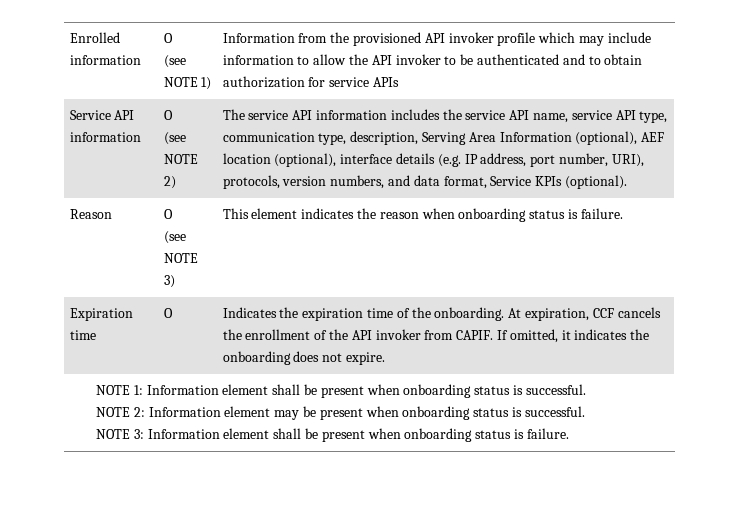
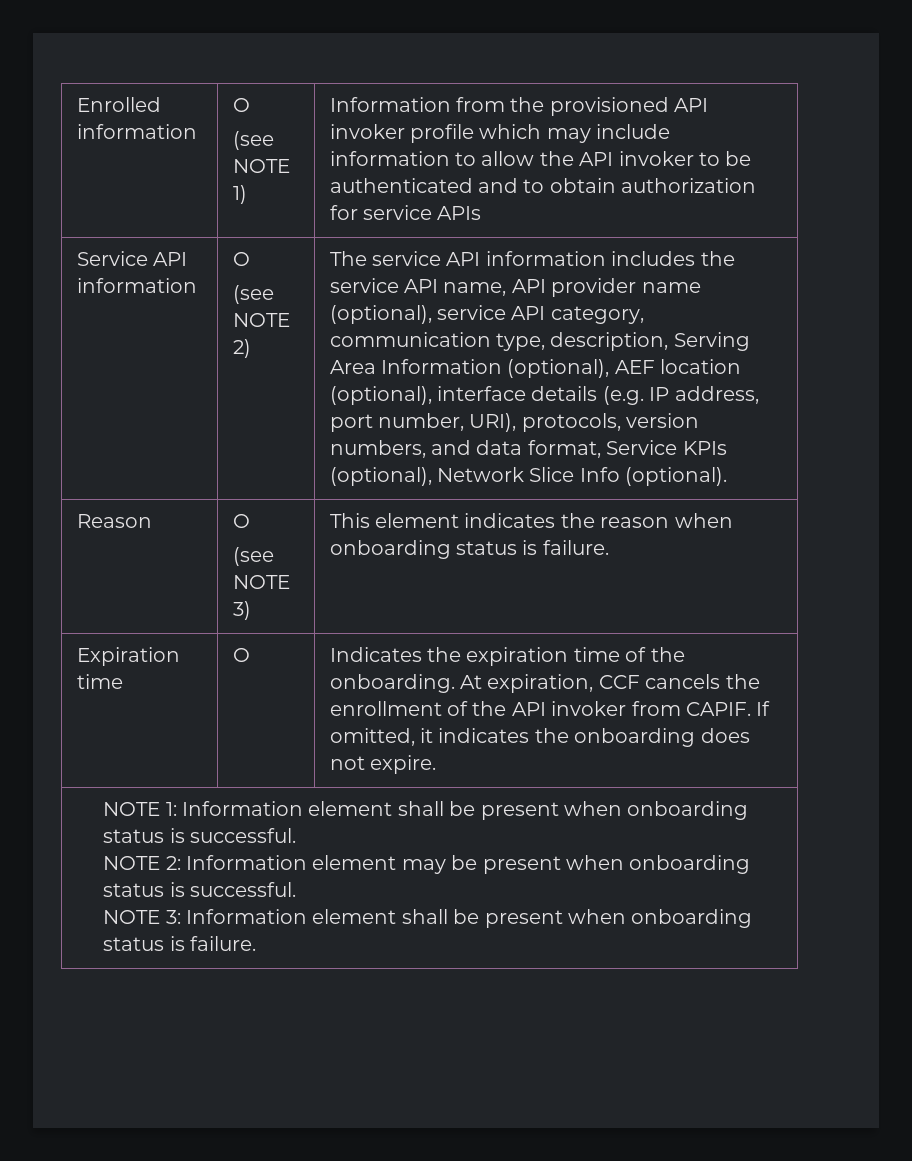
- The service API information includes the service API name, service API type, communication type, description, Serving Area Information (optional), AEF location (optional), interface details (e.g. IP address, port number, URI), protocols, version numbers, and data format, Service KPIs (optional).
+ The service API information includes the service API name, API provider name (optional), service API category, communication type, description, Serving Area Information (optional), AEF location (optional), interface details (e.g. IP address, port number, URI), protocols, version numbers, and data format, Service KPIs (optional), Network Slice Info (optional).

